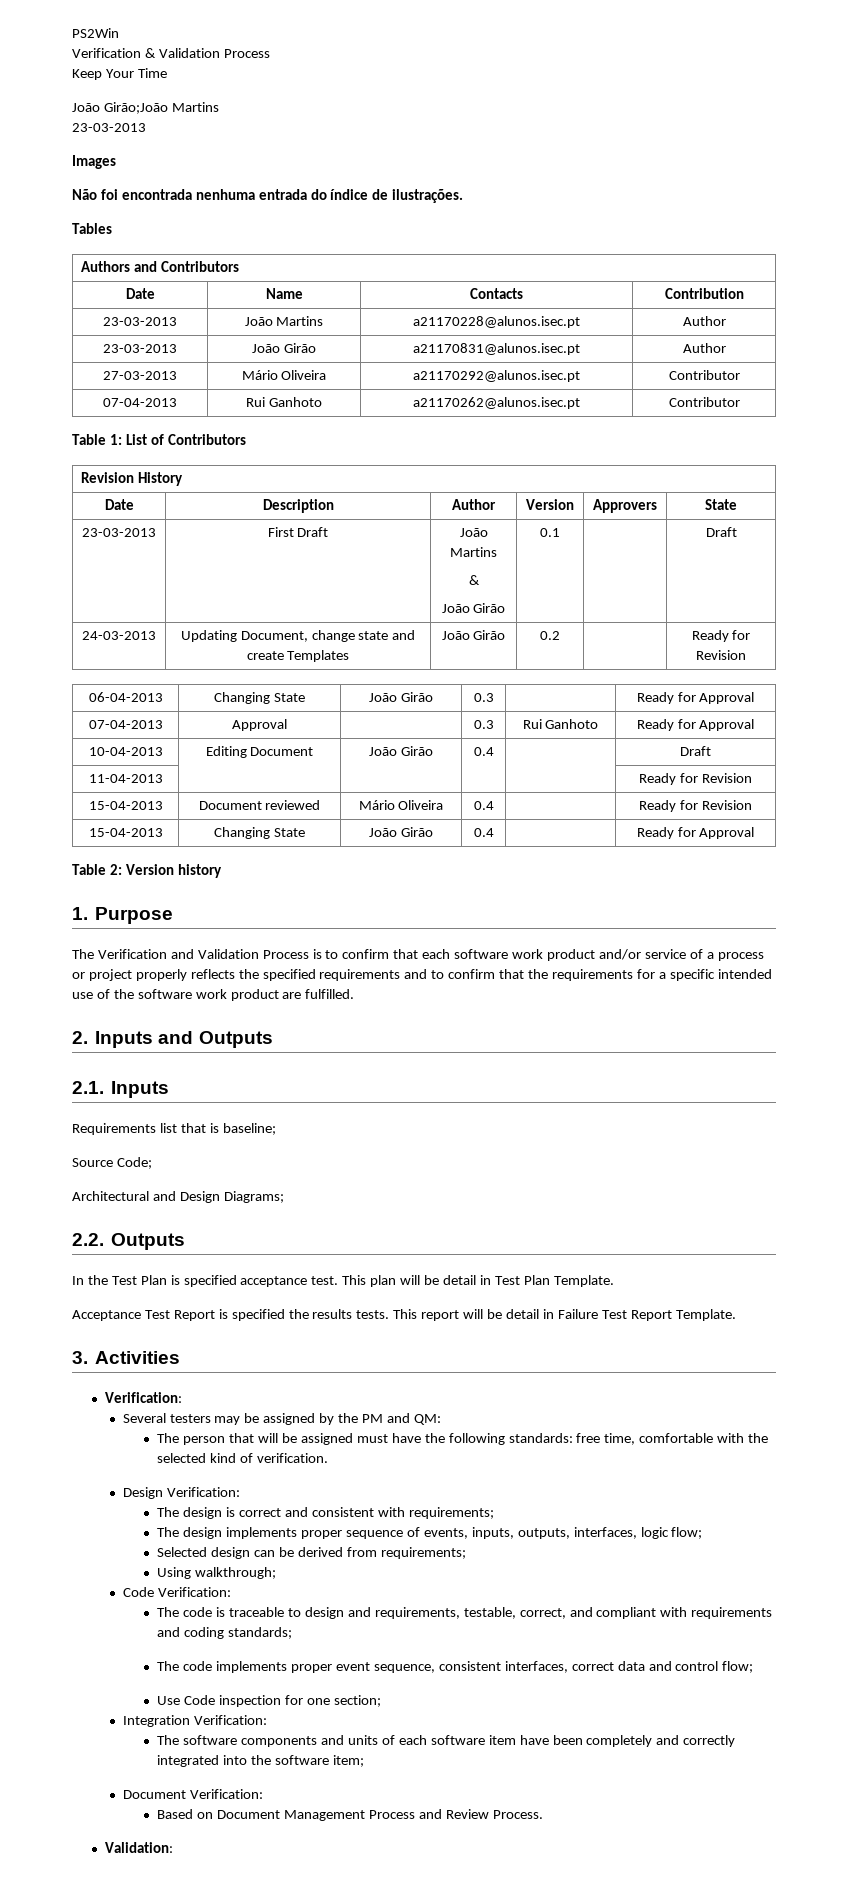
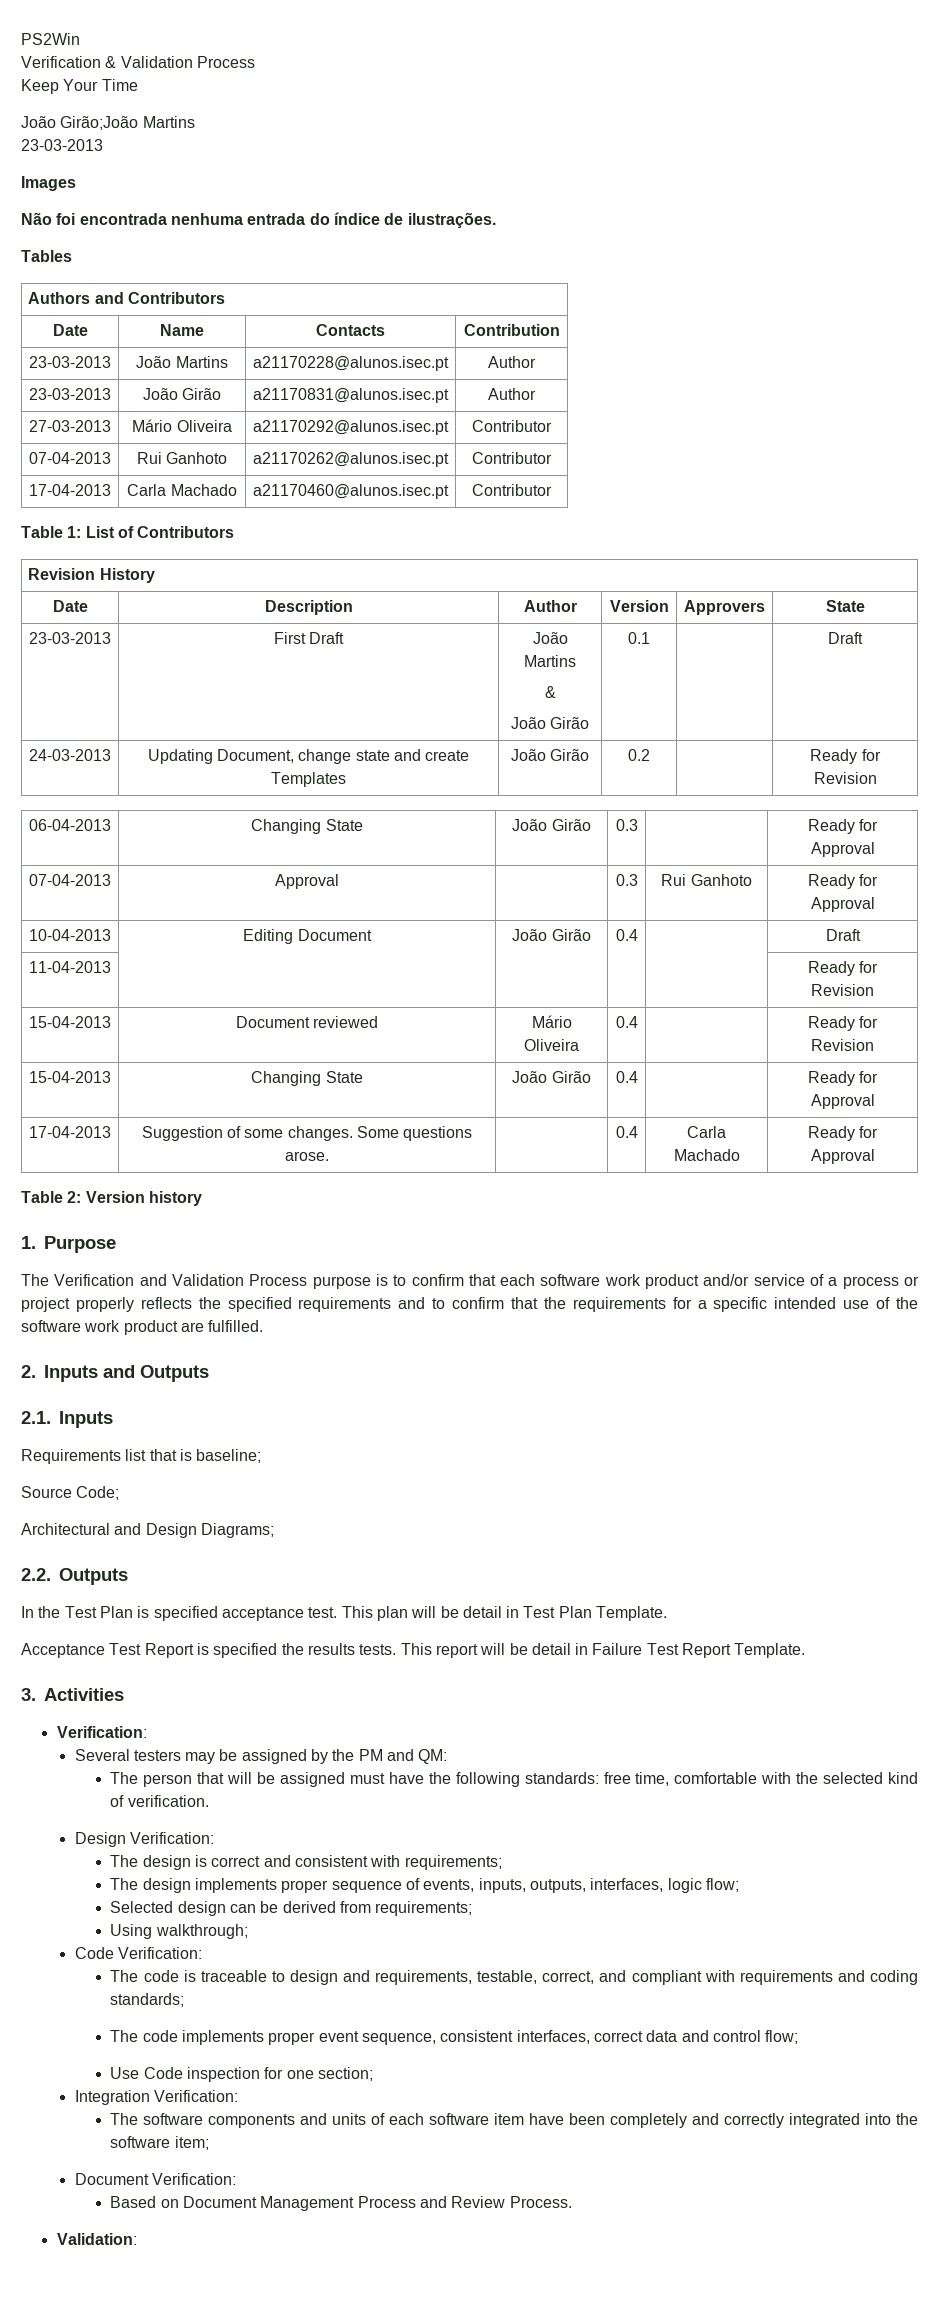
+ 17-04-2013 | Carla Machado | a21170460@alunos.isec.pt | Contributor
+ 17-04-2013 | Suggestion of some changes. Some questions arose. | | 0.4 | Carla Machado | Ready for Approval
- The Verification and Validation Process is to confirm that each software work product and/or service of a process or project properly reflects the specified requirements and to confirm that the requirements for a specific intended use of the software work product are fulfilled.
+ The Verification and Validation Process purpose is to confirm that each software work product and/or service of a process or project properly reflects the specified requirements and to confirm that the requirements for a specific intended use of the software work product are fulfilled.

